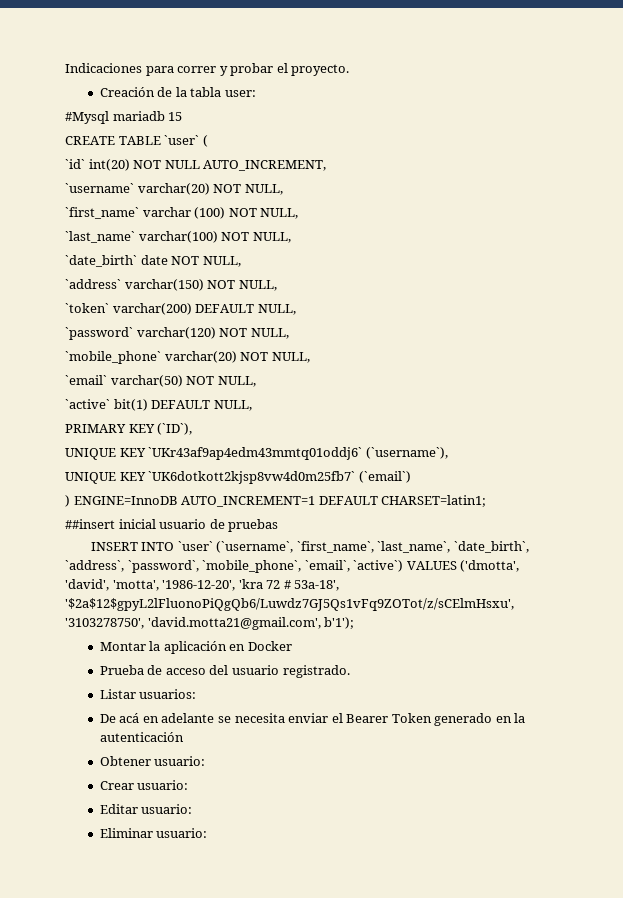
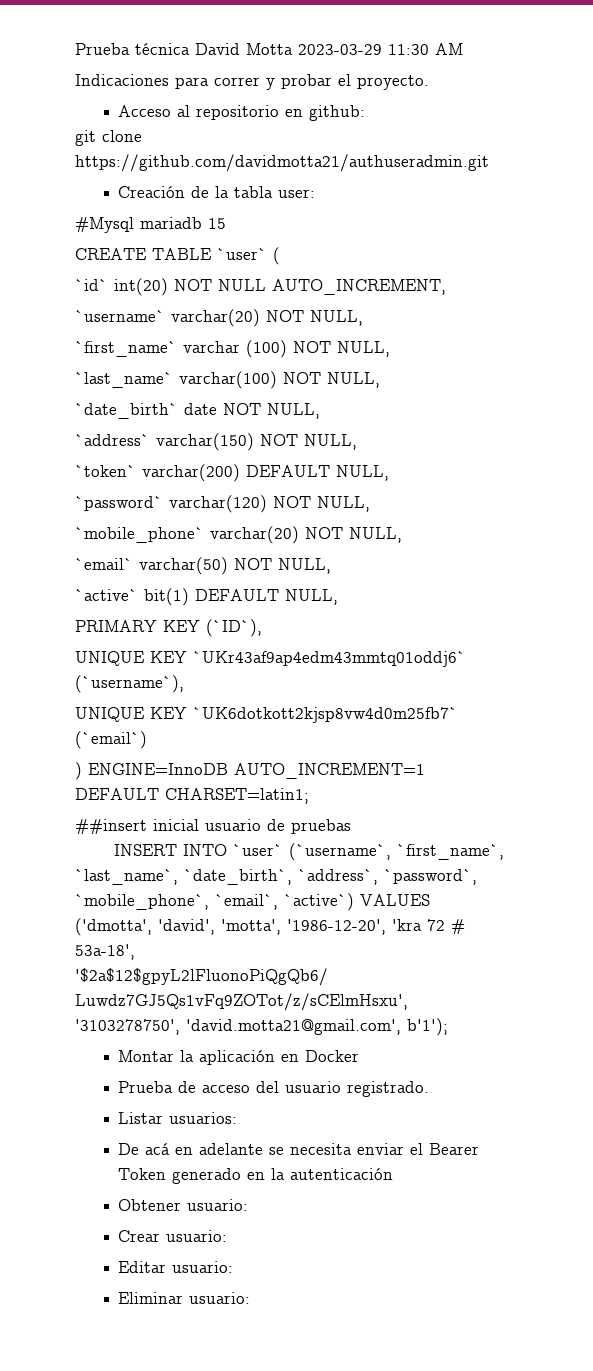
+ Prueba técnica David Motta 2023-03-29 11:30 AM
+ Acceso al repositorio en github:
+ git clone https://github.com/davidmotta21/authuseradmin.git

